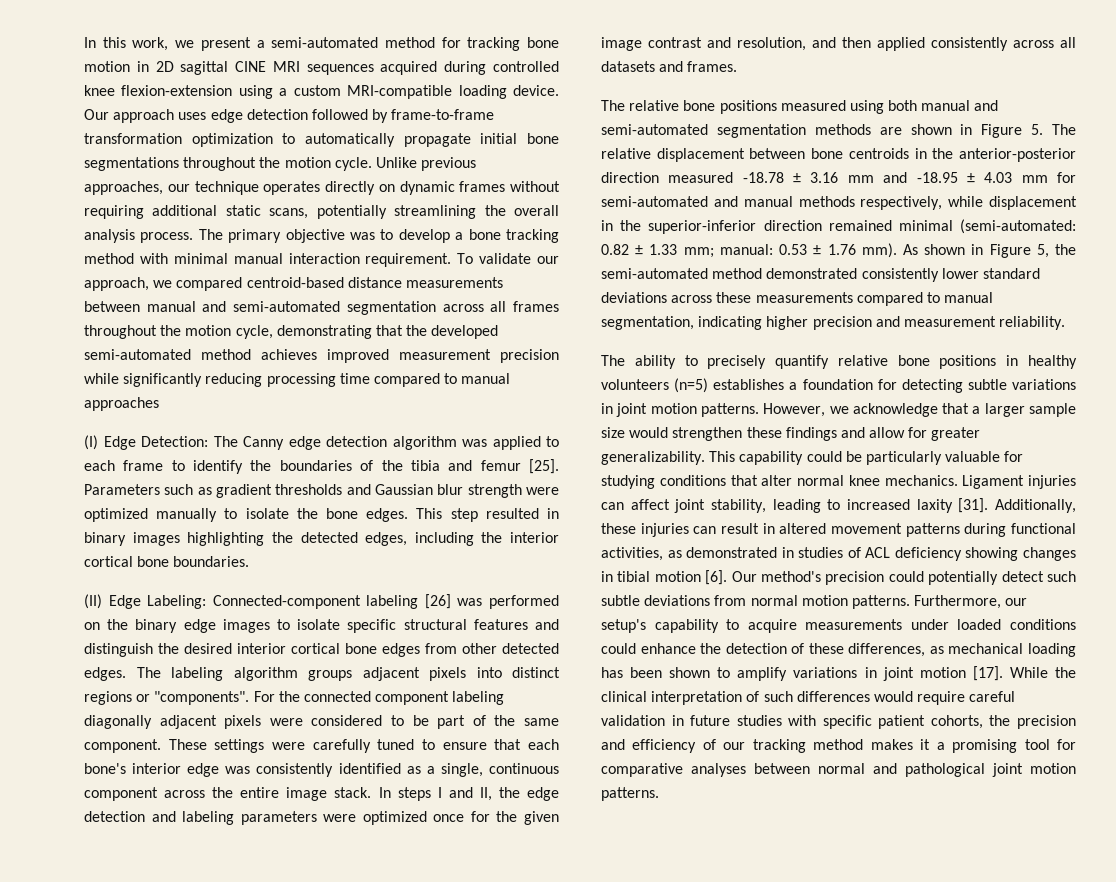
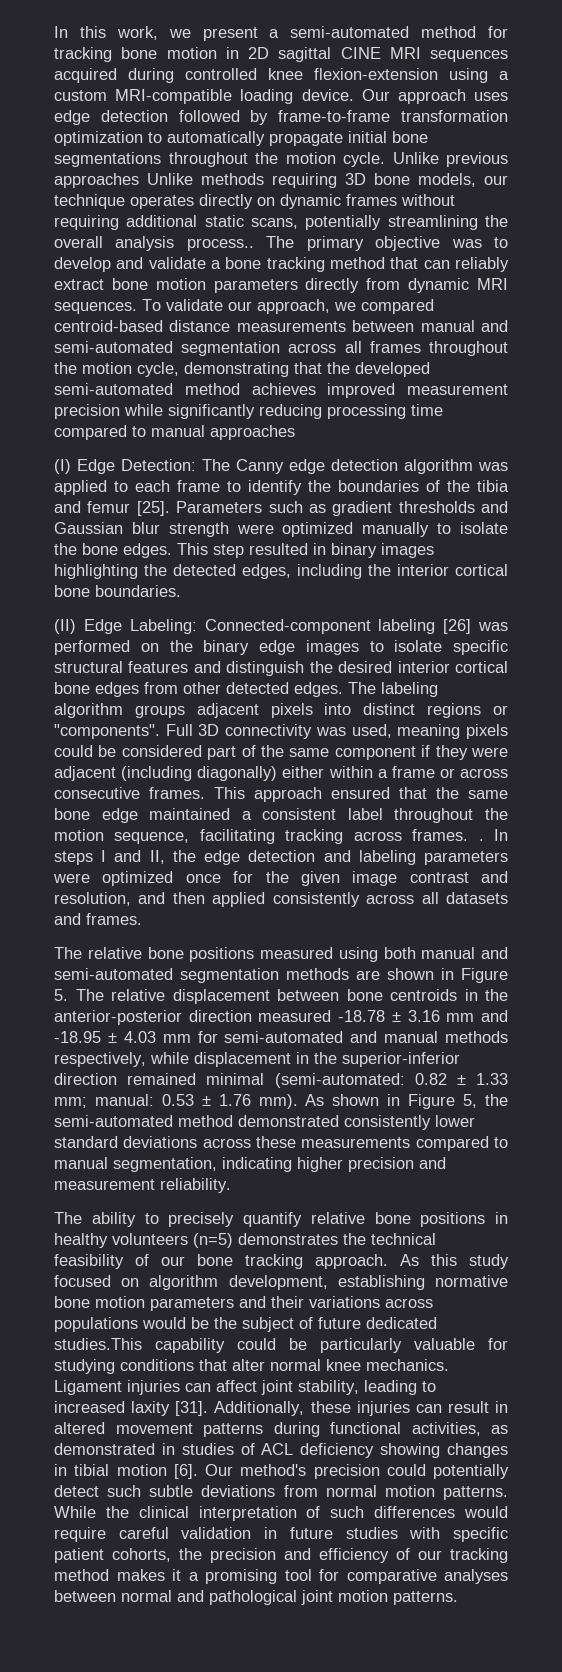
- Unlike previous approaches, our technique operates directly on dynamic frames without requiring additional static scans, potentially streamlining the overall analysis process.
+ Unlike previous approaches Unlike methods requiring 3D bone models, our technique operates directly on dynamic frames without requiring additional static scans, potentially streamlining the overall analysis process..
- The primary objective was to develop a bone tracking method with minimal manual interaction requirement.
+ The primary objective was to develop and validate a bone tracking method that can reliably extract bone motion parameters directly from dynamic MRI sequences.
- For the connected component labeling diagonally adjacent pixels were considered to be part of the same component. These settings were carefully tuned to ensure that each bone's interior edge was consistently identified as a single, continuous component across the entire image stack.
+ Full 3D connectivity was used, meaning pixels could be considered part of the same component if they were adjacent (including diagonally) either within a frame or across consecutive frames. This approach ensured that the same bone edge maintained a consistent label throughout the motion sequence, facilitating tracking across frames. .
- The ability to precisely quantify relative bone positions in healthy volunteers (n=5) establishes a foundation for detecting subtle variations in joint motion patterns. However, we acknowledge that a larger sample size would strengthen these findings and allow for greater generalizability. This capability could be particularly valuable for studying conditions that alter normal knee mechanics.
+ The ability to precisely quantify relative bone positions in healthy volunteers (n=5) demonstrates the technical feasibility of our bone tracking approach. As this study focused on algorithm development, establishing normative bone motion parameters and their variations across populations would be the subject of future dedicated studies.This capability could be particularly valuable for studying conditions that alter normal knee mechanics.
- Furthermore, our setup's capability to acquire measurements under loaded conditions could enhance the detection of these differences, as mechanical loading has been shown to amplify variations in joint motion [17].

